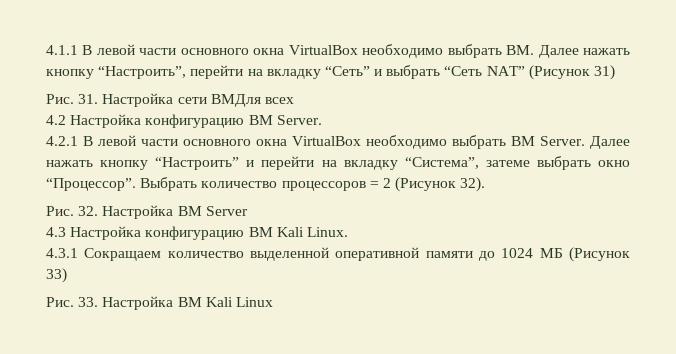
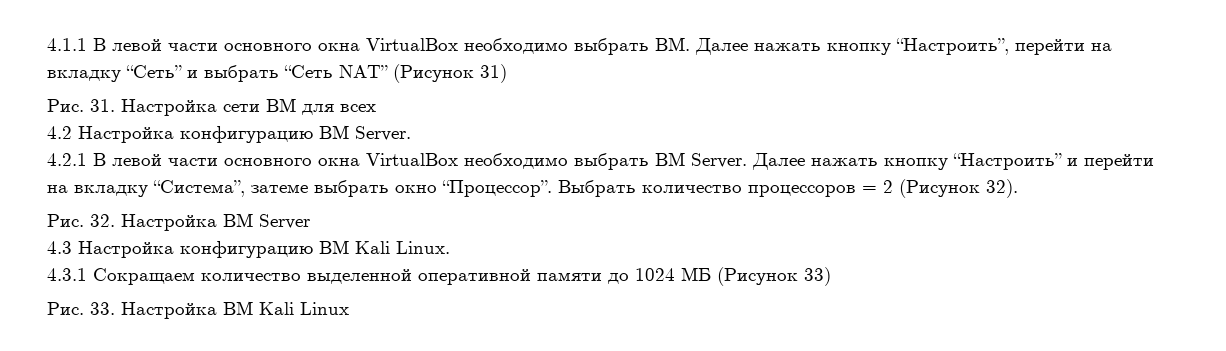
- Рис. 31. Настройка сети ВМДля всех
+ Рис. 31. Настройка сети ВМ для всех

